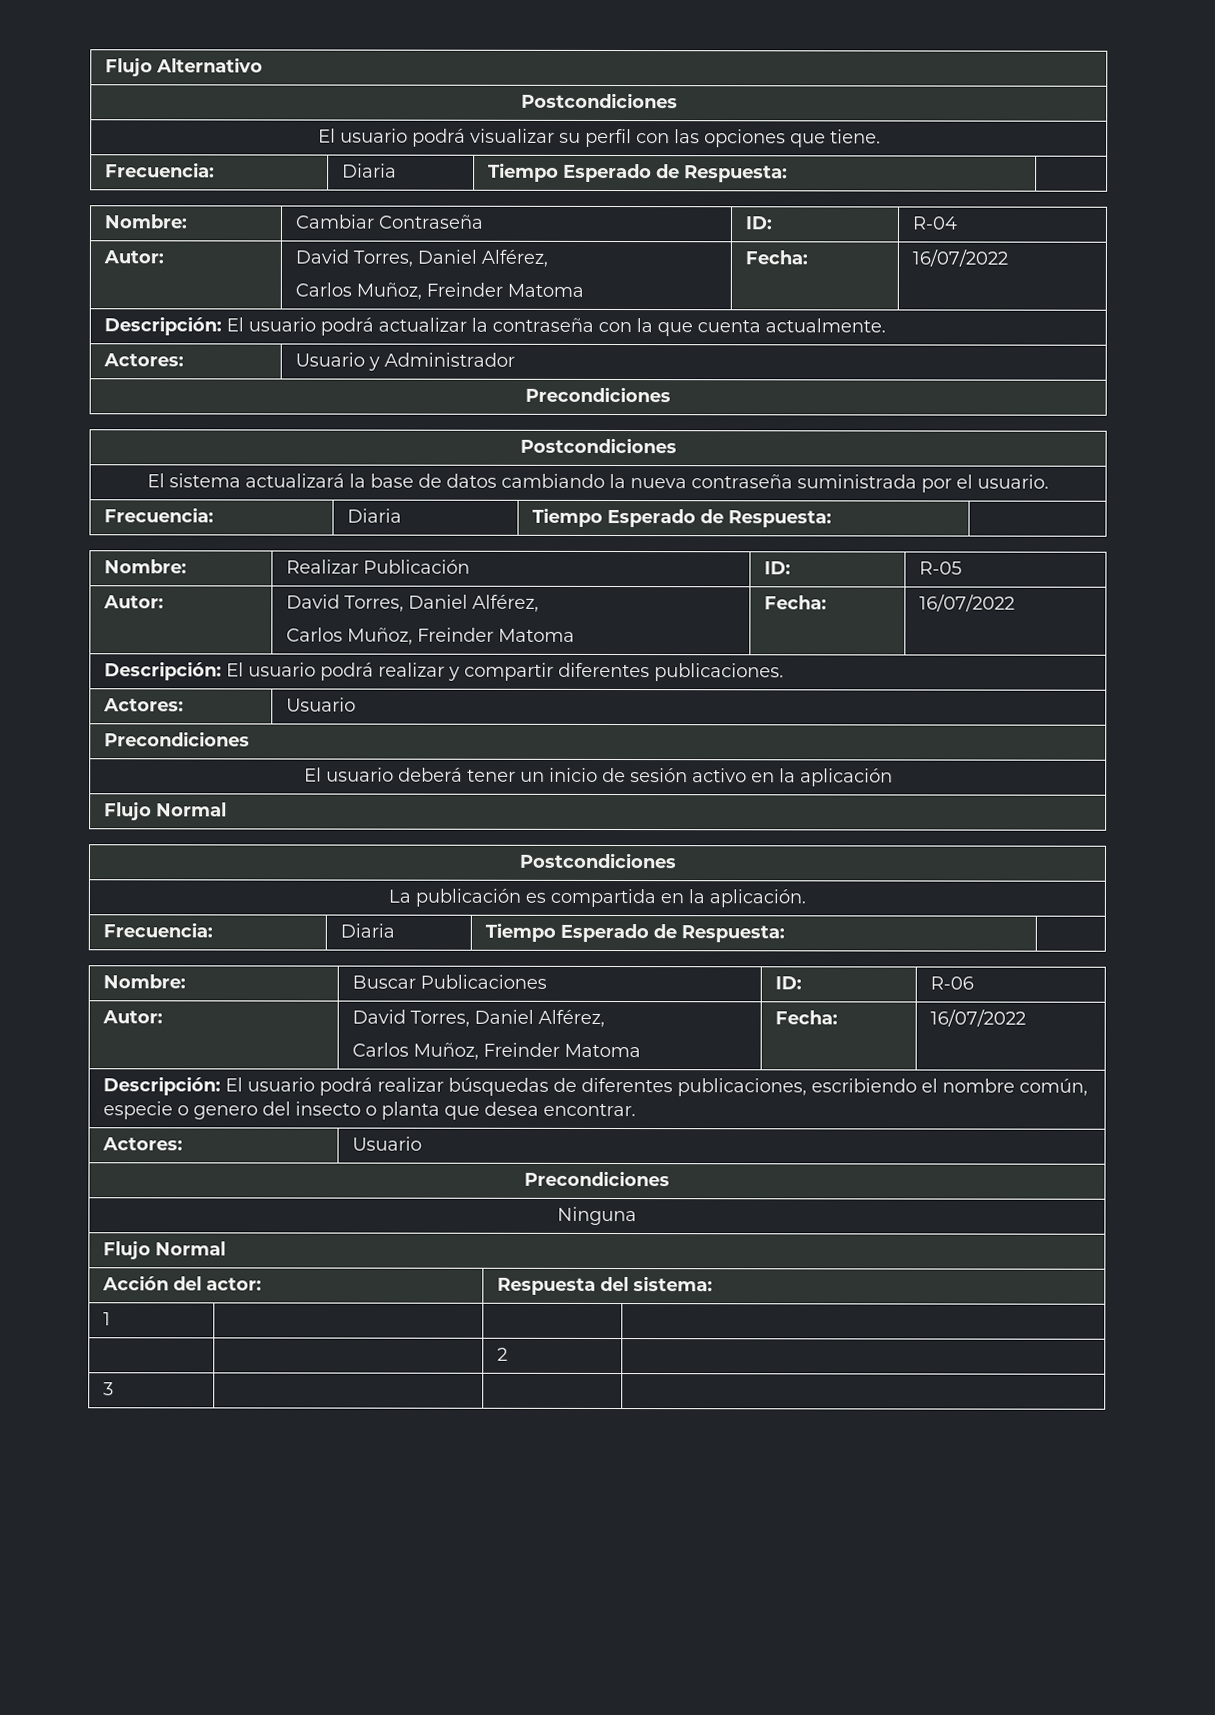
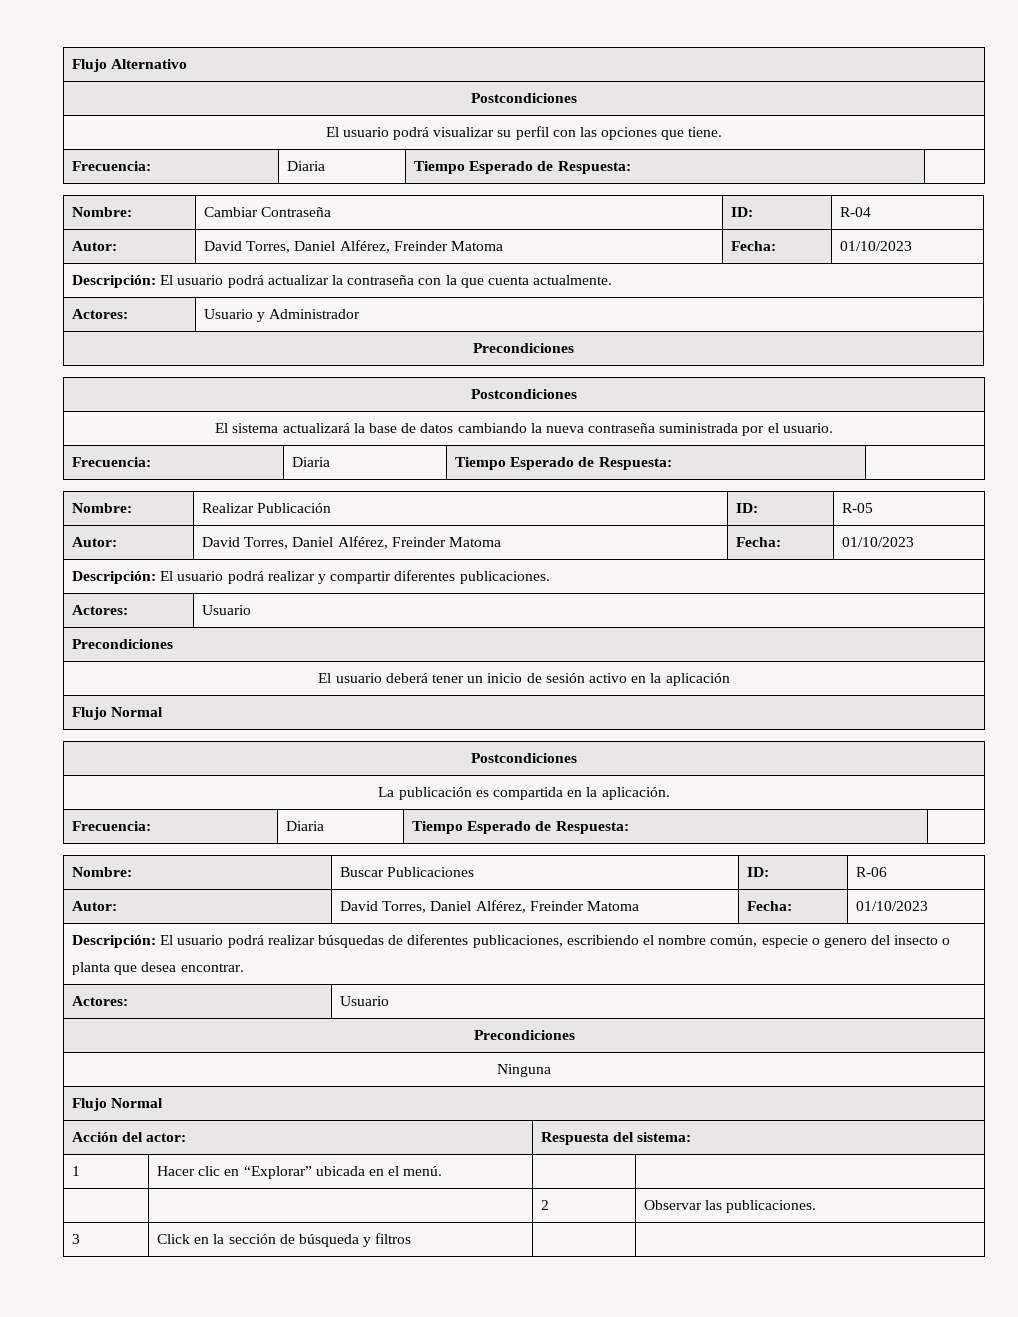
  Nombre: | Cambiar Contraseña | ID: | R-04
- Autor: | David Torres, Daniel Alférez,
- Carlos Muñoz, Freinder Matoma | Fecha: | 16/07/2022
+ Autor: | David Torres, Daniel Alférez, Freinder Matoma | Fecha: | 01/10/2023
  Nombre: | Realizar Publicación | ID: | R-05
- Autor: | David Torres, Daniel Alférez,
- Carlos Muñoz, Freinder Matoma | Fecha: | 16/07/2022
+ Autor: | David Torres, Daniel Alférez, Freinder Matoma | Fecha: | 01/10/2023
  Nombre: | Buscar Publicaciones | ID: | R-06
- Autor: | David Torres, Daniel Alférez,
- Carlos Muñoz, Freinder Matoma | Fecha: | 16/07/2022
+ Autor: | David Torres, Daniel Alférez, Freinder Matoma | Fecha: | 01/10/2023
- 1 | | |
- | | 2 |
- 3 | | |
+ 1 | Hacer clic en “Explorar” ubicada en el menú. | |
+ | | 2 | Observar las publicaciones.
+ 3 | Click en la sección de búsqueda y filtros | |

